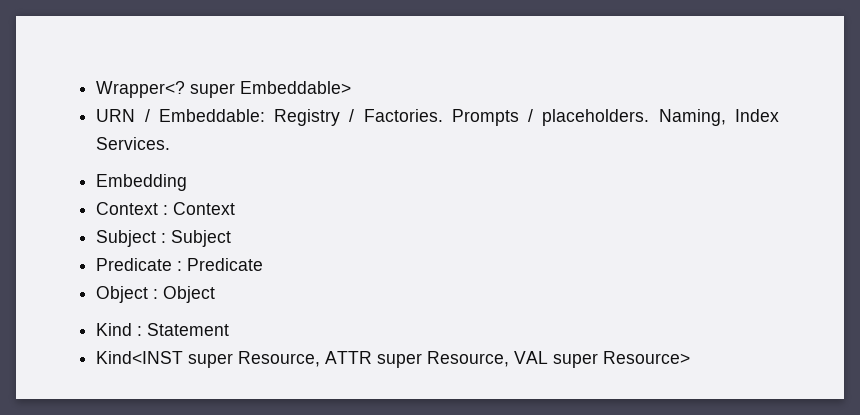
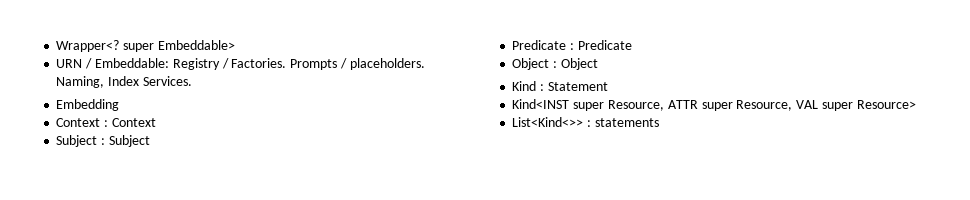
+ List<Kind<>> : statements

